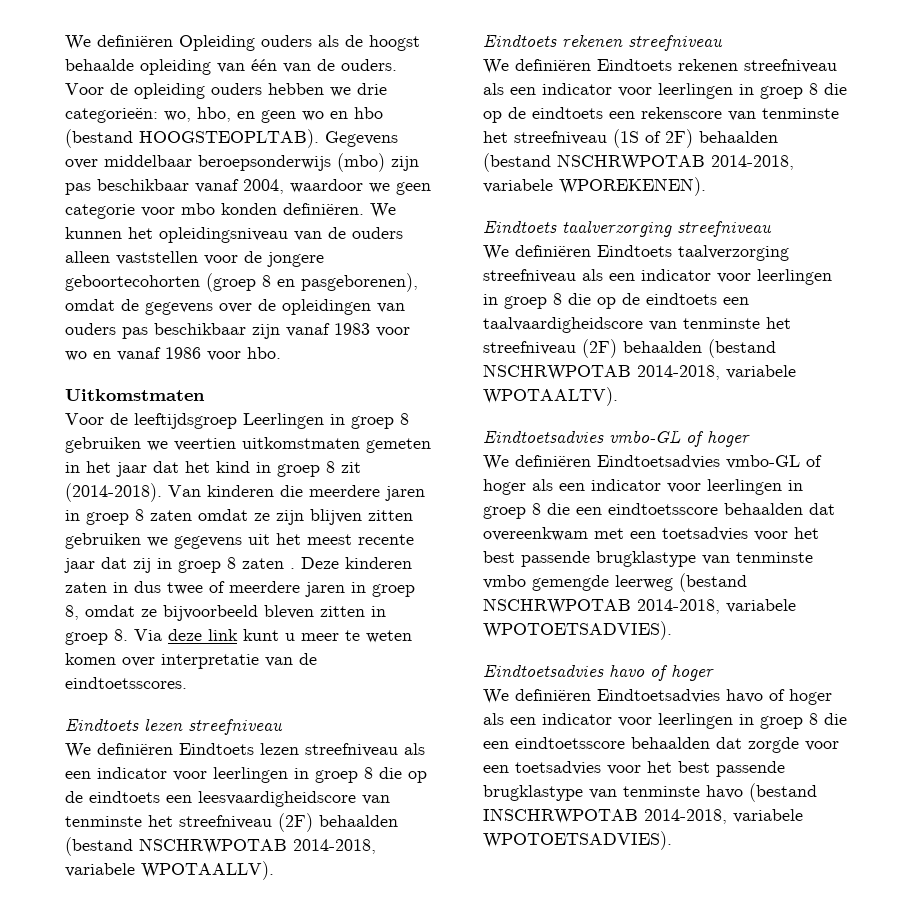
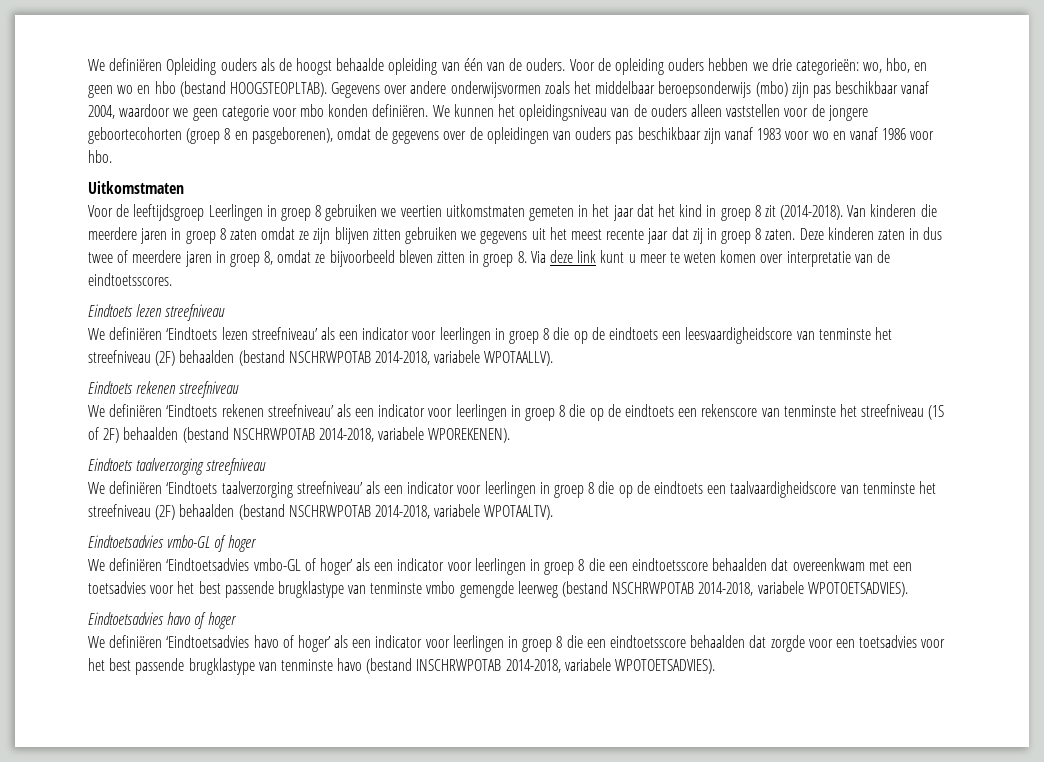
- Gegevens over middelbaar beroepsonderwijs (mbo) zijn pas beschikbaar vanaf 2004, waardoor we geen categorie voor mbo konden definiëren.
+ Gegevens over andere onderwijsvormen zoals het middelbaar beroepsonderwijs (mbo) zijn pas beschikbaar vanaf 2004, waardoor we geen categorie voor mbo konden definiëren.
- Van kinderen die meerdere jaren in groep 8 zaten omdat ze zijn blijven zitten gebruiken we gegevens uit het meest recente jaar dat zij in groep 8 zaten .
+ Van kinderen die meerdere jaren in groep 8 zaten omdat ze zijn blijven zitten gebruiken we gegevens uit het meest recente jaar dat zij in groep 8 zaten.
- We definiëren Eindtoets lezen streefniveau als een indicator voor leerlingen in groep 8 die op de eindtoets een leesvaardigheidscore van tenminste het streefniveau (2F) behaalden (bestand NSCHRWPOTAB 2014-2018, variabele WPOTAALLV).
+ We definiëren ‘Eindtoets lezen streefniveau’ als een indicator voor leerlingen in groep 8 die op de eindtoets een leesvaardigheidscore van tenminste het streefniveau (2F) behaalden (bestand NSCHRWPOTAB 2014-2018, variabele WPOTAALLV).
- We definiëren Eindtoets rekenen streefniveau als een indicator voor leerlingen in groep 8 die op de eindtoets een rekenscore van tenminste het streefniveau (1S of 2F) behaalden (bestand NSCHRWPOTAB 2014-2018, variabele WPOREKENEN).
+ We definiëren ‘Eindtoets rekenen streefniveau’ als een indicator voor leerlingen in groep 8 die op de eindtoets een rekenscore van tenminste het streefniveau (1S of 2F) behaalden (bestand NSCHRWPOTAB 2014-2018, variabele WPOREKENEN).
- We definiëren Eindtoets taalverzorging streefniveau als een indicator voor leerlingen in groep 8 die op de eindtoets een taalvaardigheidscore van tenminste het streefniveau (2F) behaalden (bestand NSCHRWPOTAB 2014-2018, variabele WPOTAALTV).
+ We definiëren ‘Eindtoets taalverzorging streefniveau’ als een indicator voor leerlingen in groep 8 die op de eindtoets een taalvaardigheidscore van tenminste het streefniveau (2F) behaalden (bestand NSCHRWPOTAB 2014-2018, variabele WPOTAALTV).
- We definiëren Eindtoetsadvies vmbo-GL of hoger als een indicator voor leerlingen in groep 8 die een eindtoetsscore behaalden dat overeenkwam met een toetsadvies voor het best passende brugklastype van tenminste vmbo gemengde leerweg (bestand NSCHRWPOTAB 2014-2018, variabele WPOTOETSADVIES).
+ We definiëren ‘Eindtoetsadvies vmbo-GL of hoger’ als een indicator voor leerlingen in groep 8 die een eindtoetsscore behaalden dat overeenkwam met een toetsadvies voor het best passende brugklastype van tenminste vmbo gemengde leerweg (bestand NSCHRWPOTAB 2014-2018, variabele WPOTOETSADVIES).
- We definiëren Eindtoetsadvies havo of hoger als een indicator voor leerlingen in groep 8 die een eindtoetsscore behaalden dat zorgde voor een toetsadvies voor het best passende brugklastype van tenminste havo (bestand INSCHRWPOTAB 2014-2018, variabele WPOTOETSADVIES).
+ We definiëren ‘Eindtoetsadvies havo of hoger’ als een indicator voor leerlingen in groep 8 die een eindtoetsscore behaalden dat zorgde voor een toetsadvies voor het best passende brugklastype van tenminste havo (bestand INSCHRWPOTAB 2014-2018, variabele WPOTOETSADVIES).

